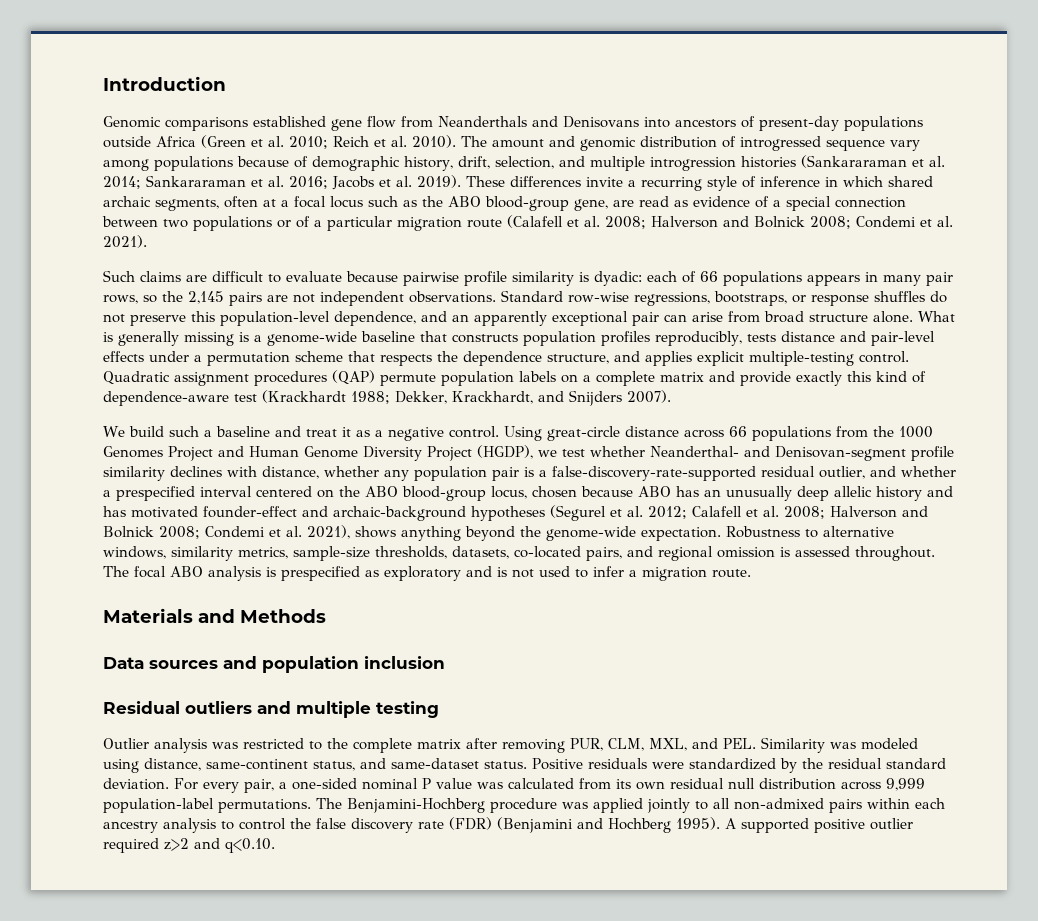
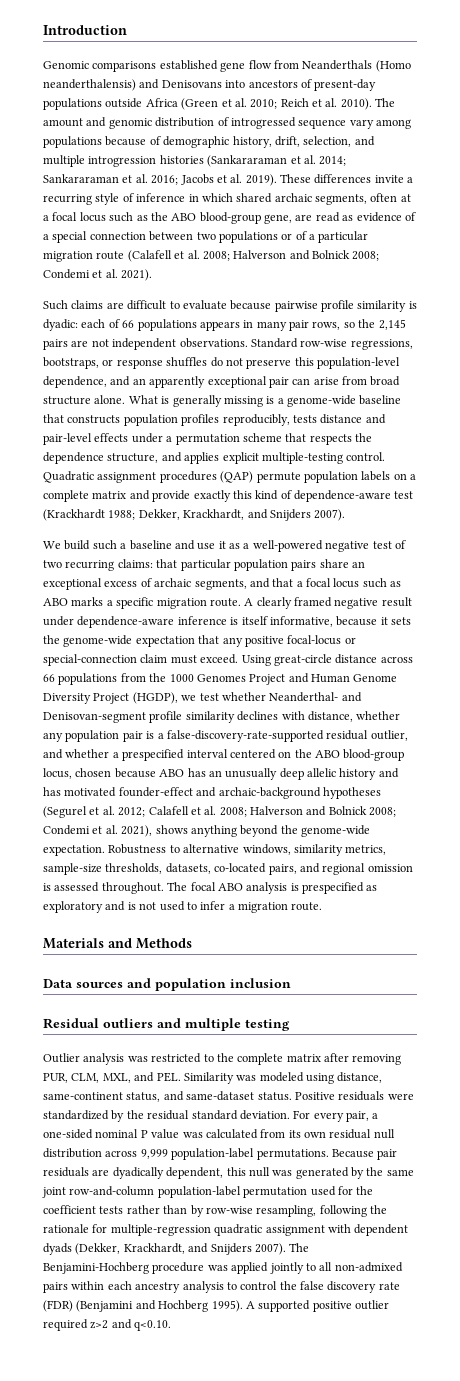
- Genomic comparisons established gene flow from Neanderthals and Denisovans into ancestors of present-day populations outside Africa (Green et al. 2010; Reich et al. 2010).
+ Genomic comparisons established gene flow from Neanderthals (Homo neanderthalensis) and Denisovans into ancestors of present-day populations outside Africa (Green et al. 2010; Reich et al. 2010).
- We build such a baseline and treat it as a negative control.
+ We build such a baseline and use it as a well-powered negative test of two recurring claims: that particular population pairs share an exceptional excess of archaic segments, and that a focal locus such as ABO marks a specific migration route. A clearly framed negative result under dependence-aware inference is itself informative, because it sets the genome-wide expectation that any positive focal-locus or special-connection claim must exceed.
+ Because pair residuals are dyadically dependent, this null was generated by the same joint row-and-column population-label permutation used for the coefficient tests rather than by row-wise resampling, following the rationale for multiple-regression quadratic assignment with dependent dyads (Dekker, Krackhardt, and Snijders 2007).

